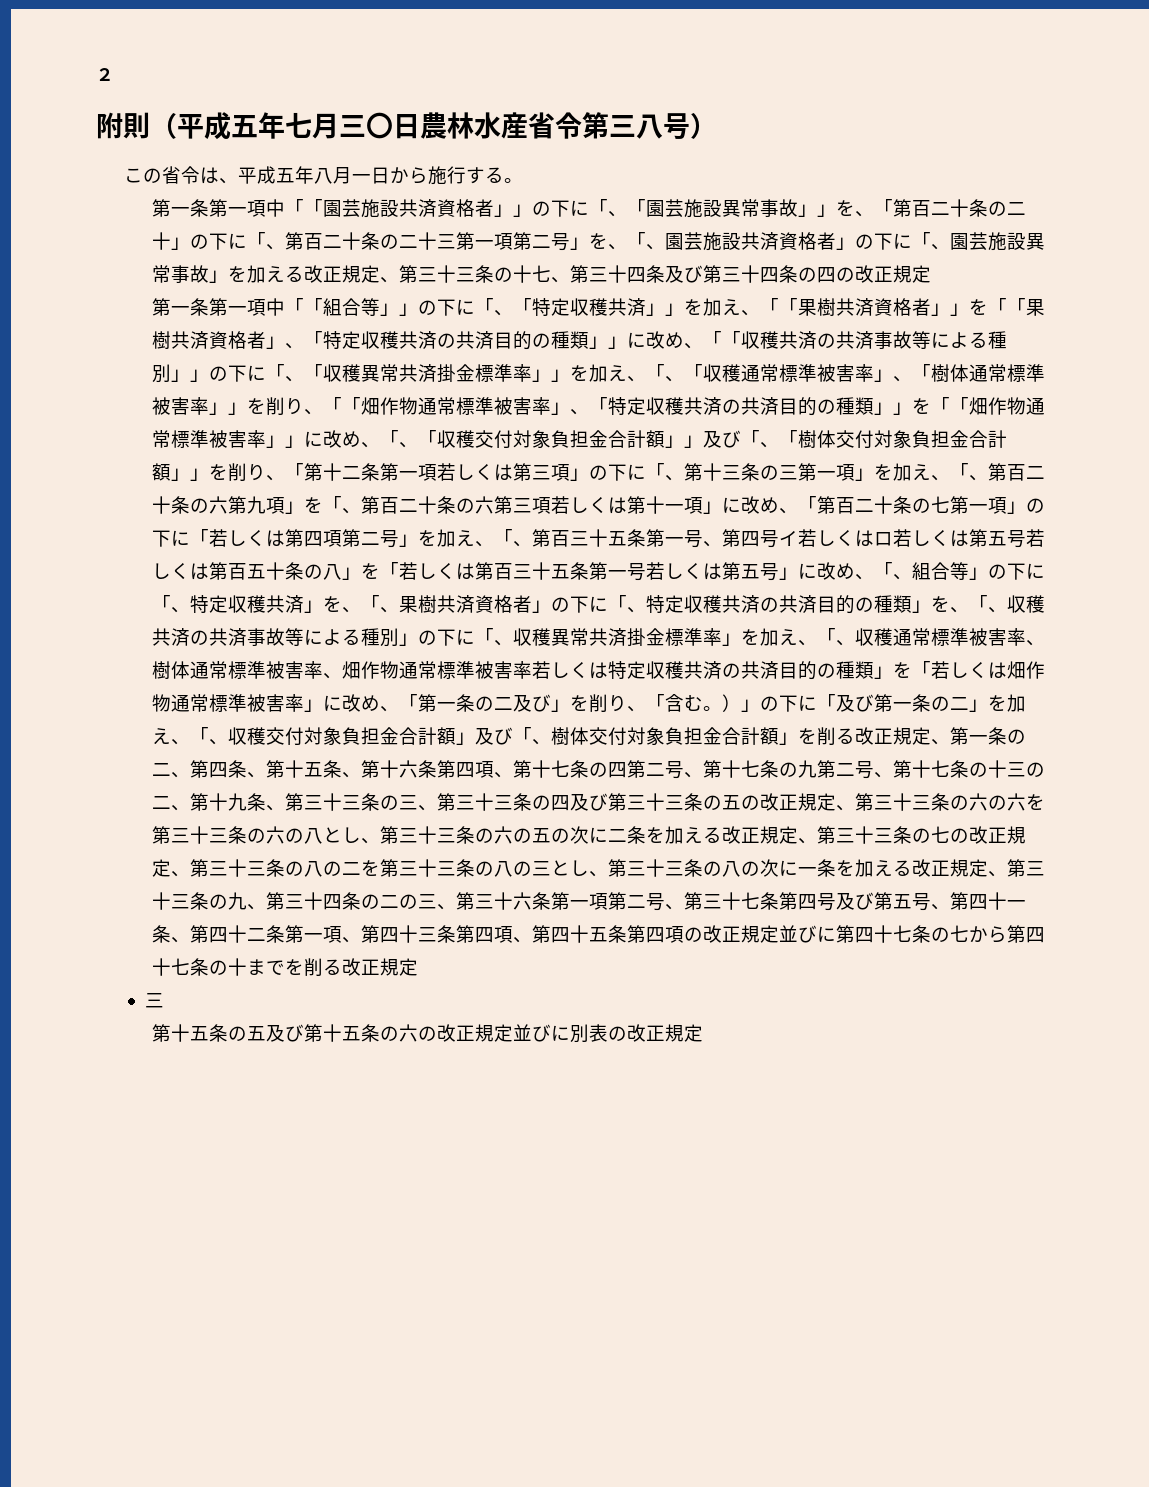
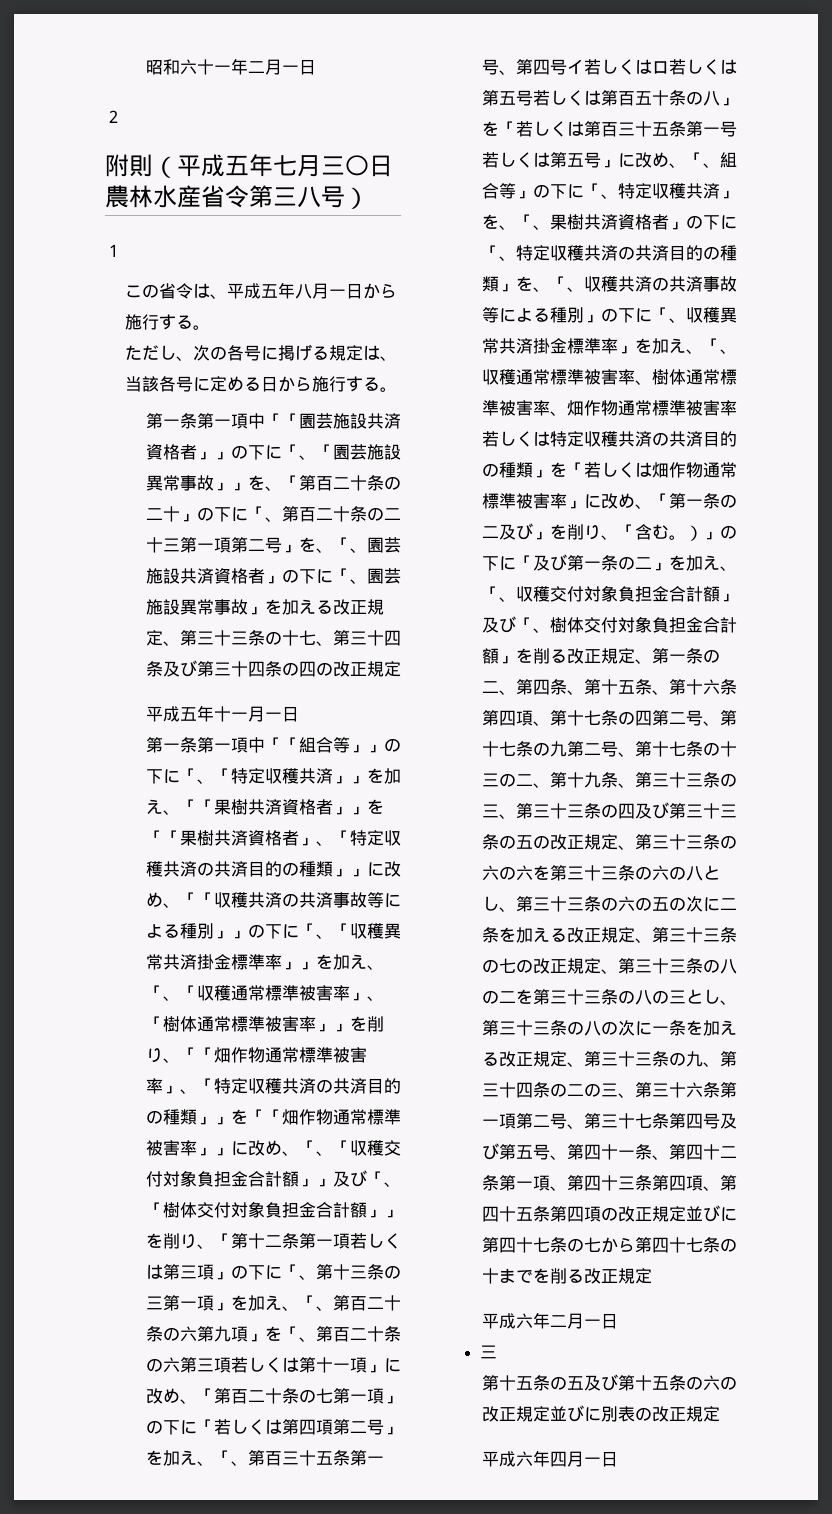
+ 昭和六十一年二月一日
+ １
+ ただし、次の各号に掲げる規定は、当該各号に定める日から施行する。
+ 平成五年十一月一日
+ 平成六年二月一日
+ 平成六年四月一日

